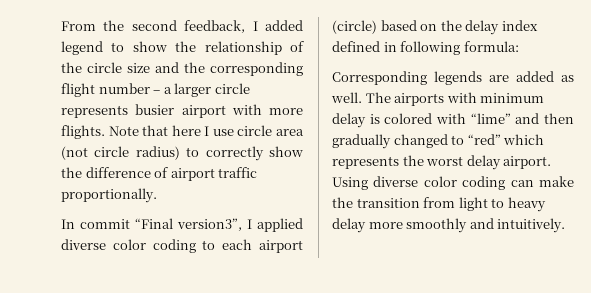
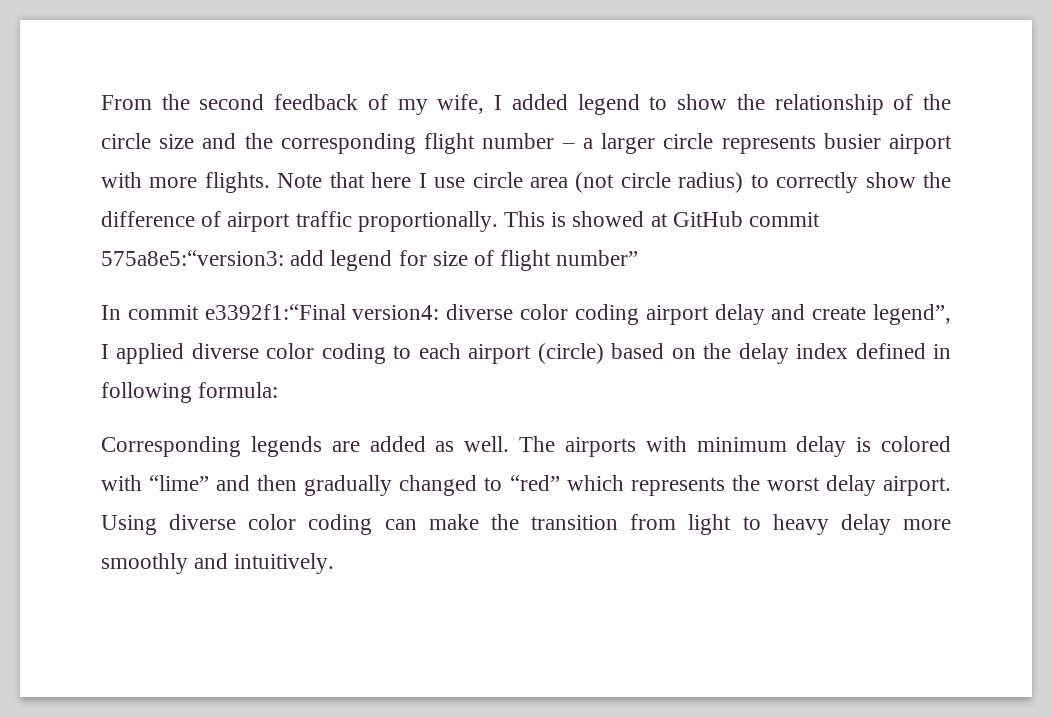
- From the second feedback, I added legend to show the relationship of the circle size and the corresponding flight number – a larger circle represents busier airport with more flights.
+ From the second feedback of my wife, I added legend to show the relationship of the circle size and the corresponding flight number – a larger circle represents busier airport with more flights.
- Note that here I use circle area (not circle radius) to correctly show the difference of airport traffic proportionally.
- In commit “Final version3”, I applied diverse color coding to each airport (circle) based on the delay index defined in following formula:
+ Note that here I use circle area (not circle radius) to correctly show the difference of airport traffic proportionally. This is showed at GitHub commit 575a8e5:“version3: add legend for size of flight number”
+ In commit e3392f1:“Final version4: diverse color coding airport delay and create legend”, I applied diverse color coding to each airport (circle) based on the delay index defined in following formula:

